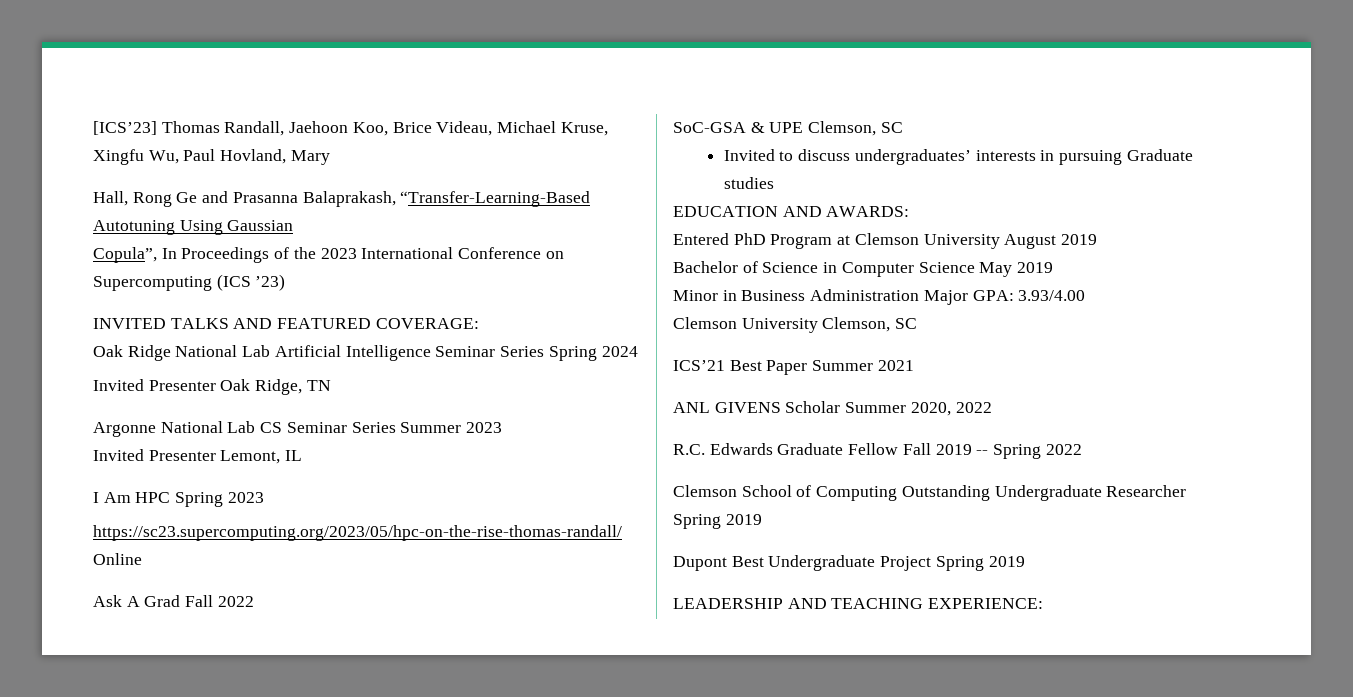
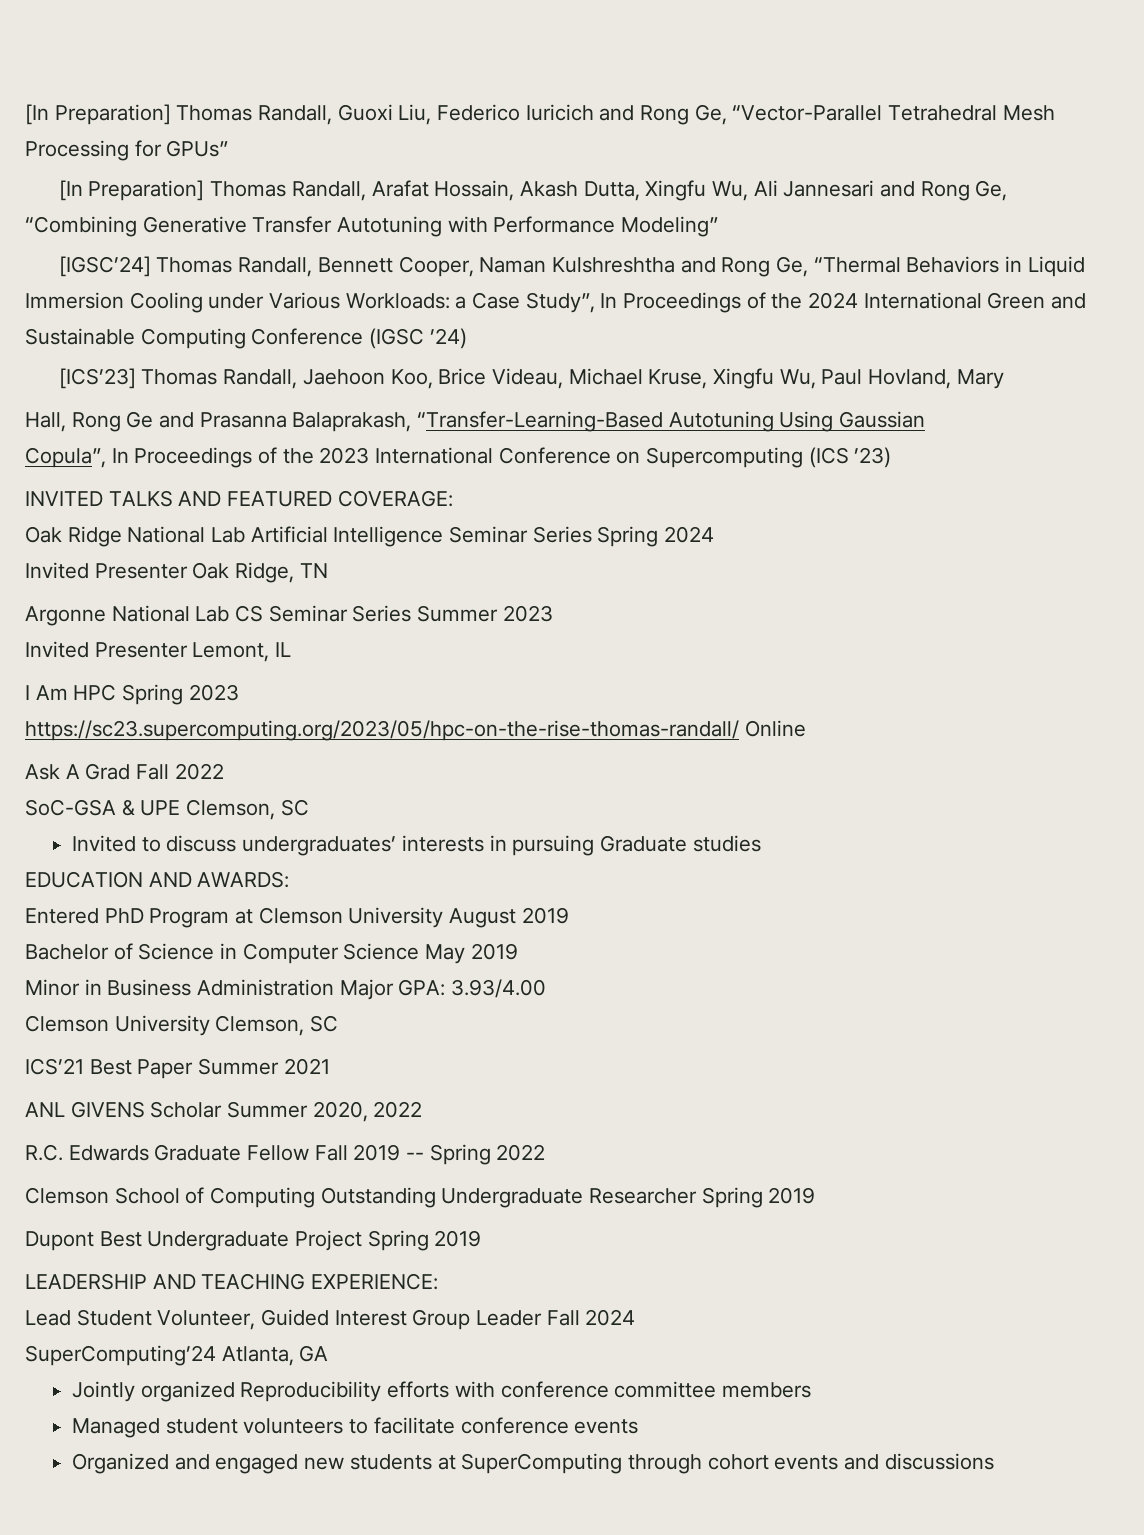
+ [In Preparation] Thomas Randall, Guoxi Liu, Federico Iuricich and Rong Ge, “Vector-Parallel Tetrahedral Mesh Processing for GPUs”
+ [In Preparation] Thomas Randall, Arafat Hossain, Akash Dutta, Xingfu Wu, Ali Jannesari and Rong Ge, “Combining Generative Transfer Autotuning with Performance Modeling”
+ [IGSC’24] Thomas Randall, Bennett Cooper, Naman Kulshreshtha and Rong Ge, “Thermal Behaviors in Liquid Immersion Cooling under Various Workloads: a Case Study”, In Proceedings of the 2024 International Green and Sustainable Computing Conference (IGSC ’24)
+ Lead Student Volunteer, Guided Interest Group Leader Fall 2024
+ SuperComputing’24 Atlanta, GA
+ Jointly organized Reproducibility efforts with conference committee members
+ Managed student volunteers to facilitate conference events
+ Organized and engaged new students at SuperComputing through cohort events and discussions

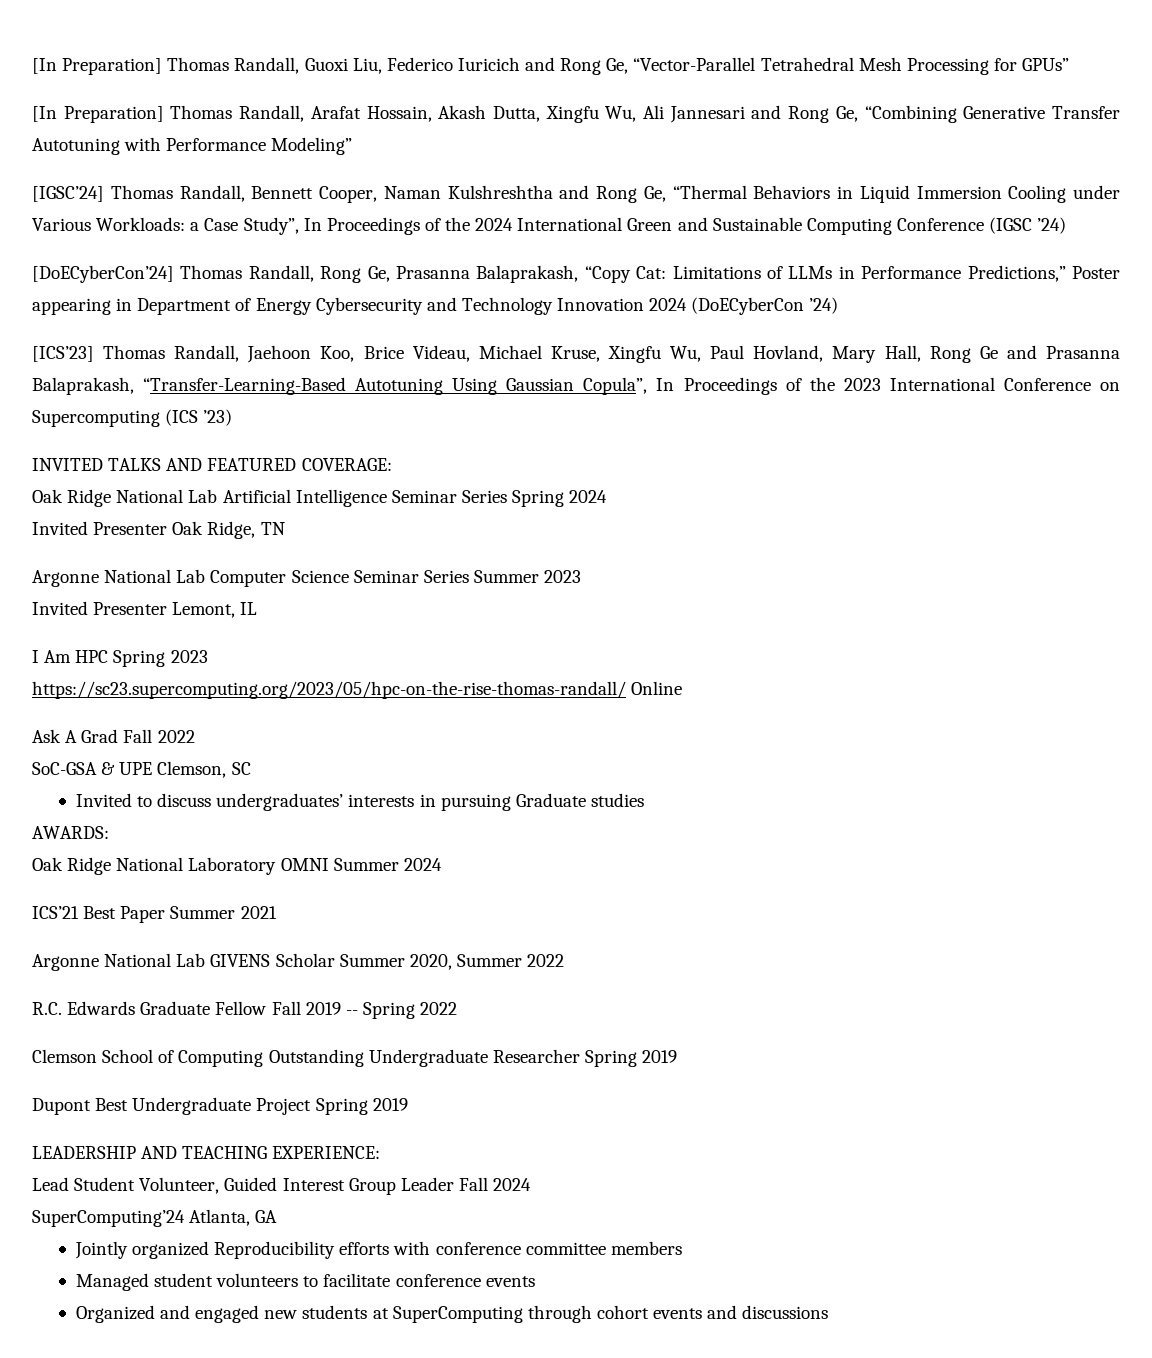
+ [DoECyberCon’24] Thomas Randall, Rong Ge, Prasanna Balaprakash, “Copy Cat: Limitations of LLMs in Performance Predictions,” Poster appearing in Department of Energy Cybersecurity and Technology Innovation 2024 (DoECyberCon ’24)
- [ICS’23] Thomas Randall, Jaehoon Koo, Brice Videau, Michael Kruse, Xingfu Wu, Paul Hovland, Mary
- Hall, Rong Ge and Prasanna Balaprakash, “Transfer-Learning-Based Autotuning Using Gaussian
- Copula”, In Proceedings of the 2023 International Conference on Supercomputing (ICS ’23)
+ [ICS’23] Thomas Randall, Jaehoon Koo, Brice Videau, Michael Kruse, Xingfu Wu, Paul Hovland, Mary Hall, Rong Ge and Prasanna Balaprakash, “Transfer-Learning-Based Autotuning Using Gaussian Copula”, In Proceedings of the 2023 International Conference on Supercomputing (ICS ’23)
- Argonne National Lab CS Seminar Series Summer 2023
+ Argonne National Lab Computer Science Seminar Series Summer 2023
- EDUCATION AND AWARDS:
+ AWARDS:
- Entered PhD Program at Clemson University August 2019
- Bachelor of Science in Computer Science May 2019
- Minor in Business Administration Major GPA: 3.93/4.00
- Clemson University Clemson, SC
+ Oak Ridge National Laboratory OMNI Summer 2024
- ANL GIVENS Scholar Summer 2020, 2022
+ Argonne National Lab GIVENS Scholar Summer 2020, Summer 2022

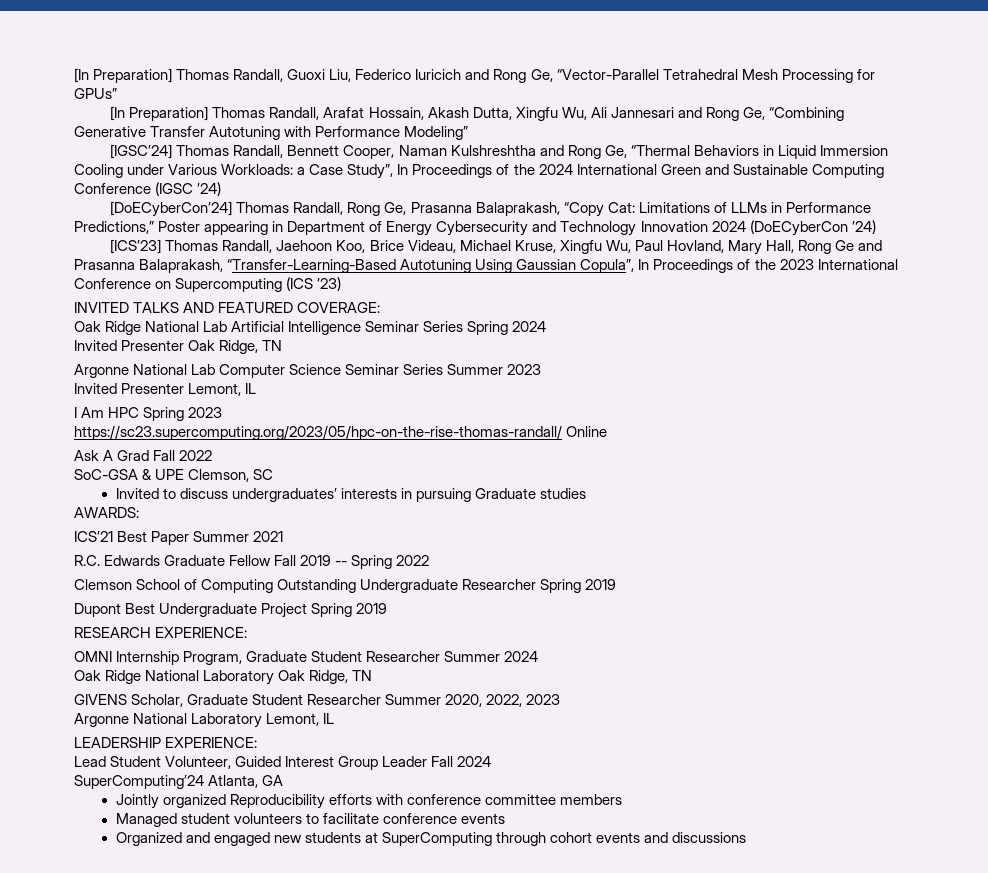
- Oak Ridge National Laboratory OMNI Summer 2024
- Argonne National Lab GIVENS Scholar Summer 2020, Summer 2022
+ RESEARCH EXPERIENCE:
+ OMNI Internship Program, Graduate Student Researcher Summer 2024
+ Oak Ridge National Laboratory Oak Ridge, TN
+ GIVENS Scholar, Graduate Student Researcher Summer 2020, 2022, 2023
+ Argonne National Laboratory Lemont, IL
- LEADERSHIP AND TEACHING EXPERIENCE:
+ LEADERSHIP EXPERIENCE:

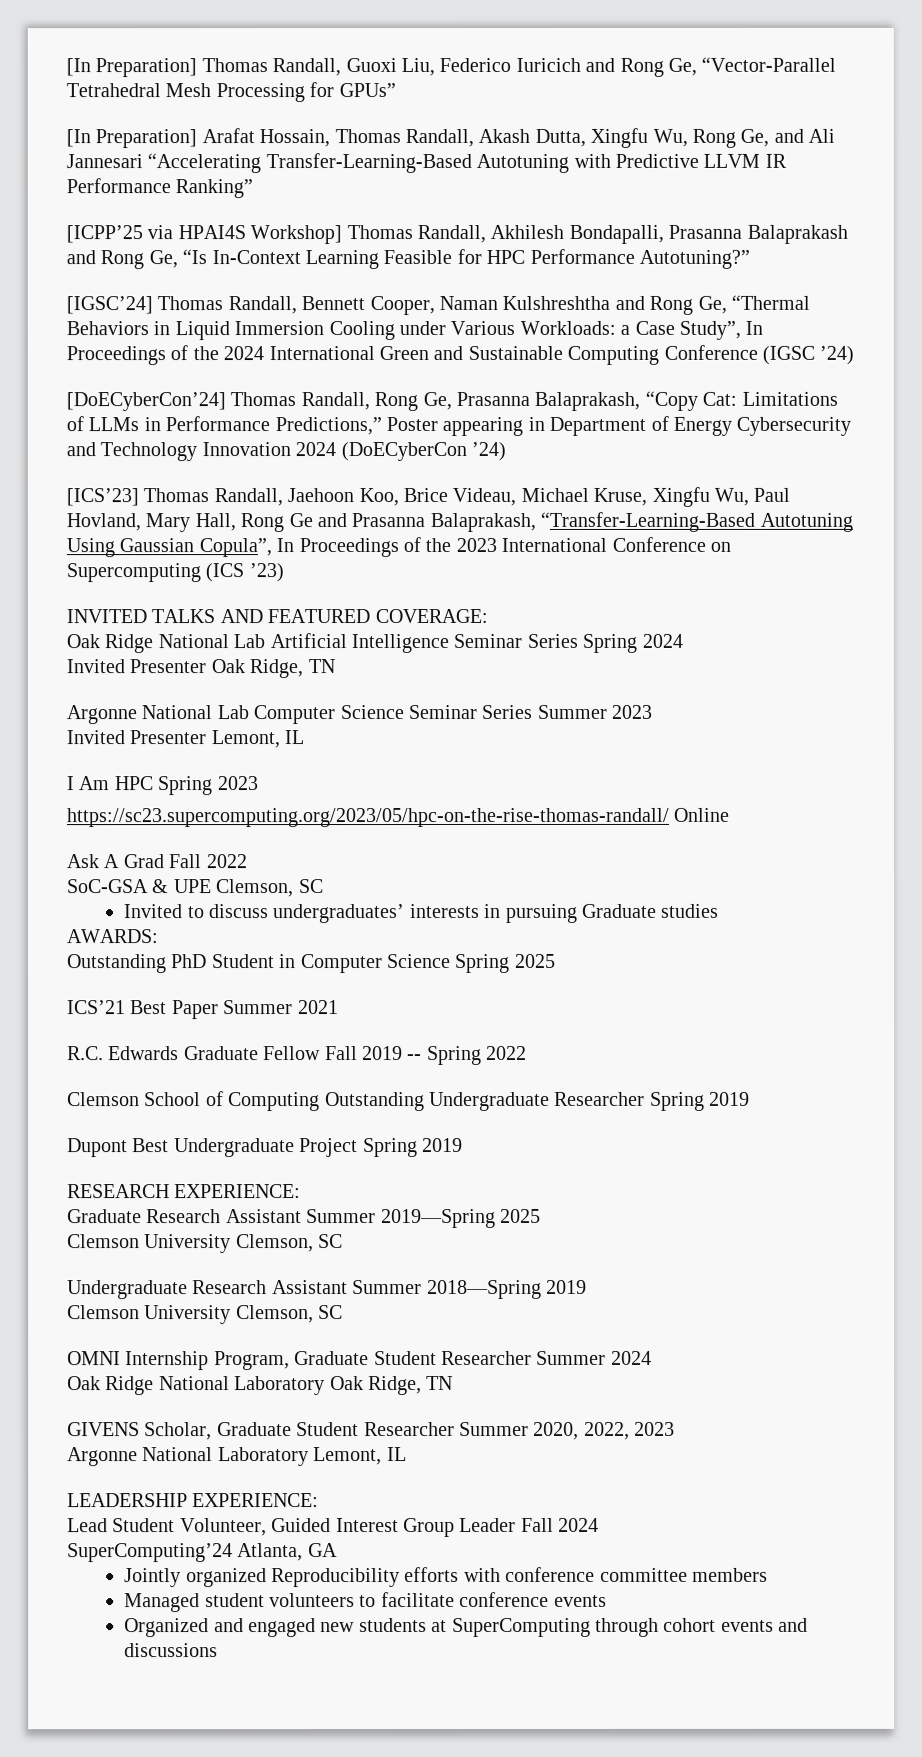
- [In Preparation] Thomas Randall, Arafat Hossain, Akash Dutta, Xingfu Wu, Ali Jannesari and Rong Ge, “Combining Generative Transfer Autotuning with Performance Modeling”
+ [In Preparation] Arafat Hossain, Thomas Randall, Akash Dutta, Xingfu Wu, Rong Ge, and Ali Jannesari “Accelerating Transfer-Learning-Based Autotuning with Predictive LLVM IR Performance Ranking”
+ [ICPP’25 via HPAI4S Workshop] Thomas Randall, Akhilesh Bondapalli, Prasanna Balaprakash and Rong Ge, “Is In-Context Learning Feasible for HPC Performance Autotuning?”
+ Outstanding PhD Student in Computer Science Spring 2025
+ Graduate Research Assistant Summer 2019—Spring 2025
+ Clemson University Clemson, SC
+ Undergraduate Research Assistant Summer 2018—Spring 2019
+ Clemson University Clemson, SC

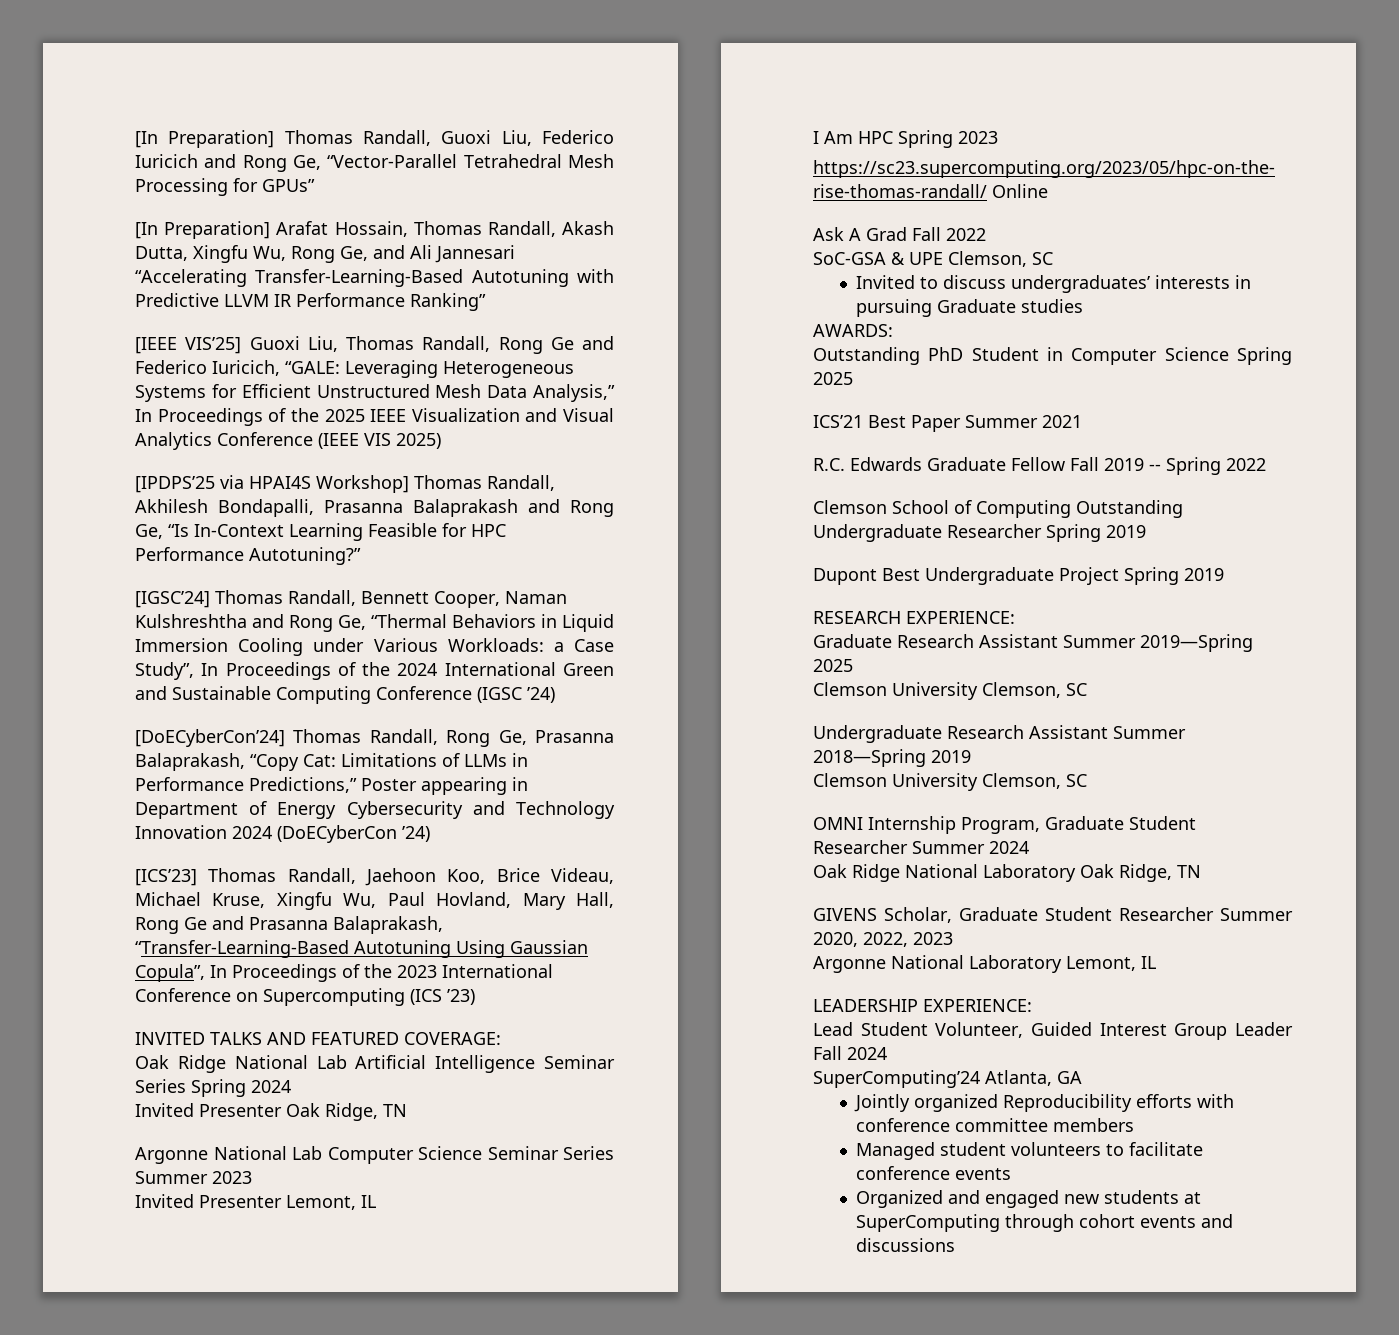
- [ICPP’25 via HPAI4S Workshop] Thomas Randall, Akhilesh Bondapalli, Prasanna Balaprakash and Rong Ge, “Is In-Context Learning Feasible for HPC Performance Autotuning?”
+ [IEEE VIS’25] Guoxi Liu, Thomas Randall, Rong Ge and Federico Iuricich, “GALE: Leveraging Heterogeneous Systems for Efficient Unstructured Mesh Data Analysis,” In Proceedings of the 2025 IEEE Visualization and Visual Analytics Conference (IEEE VIS 2025)
+ [IPDPS’25 via HPAI4S Workshop] Thomas Randall, Akhilesh Bondapalli, Prasanna Balaprakash and Rong Ge, “Is In-Context Learning Feasible for HPC Performance Autotuning?”

